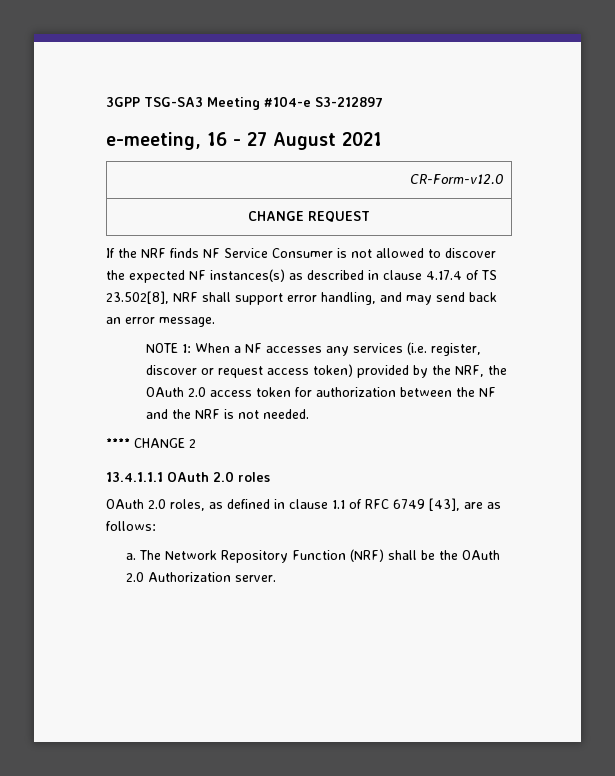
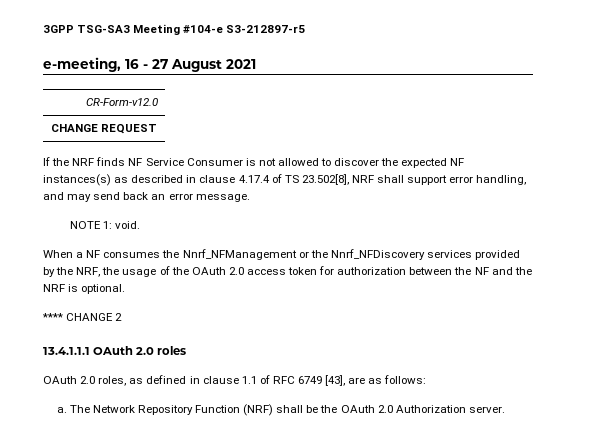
- 3GPP TSG-SA3 Meeting #104-e S3-212897
+ 3GPP TSG-SA3 Meeting #104-e S3-212897-r5
- NOTE 1: When a NF accesses any services (i.e. register, discover or request access token) provided by the NRF, the OAuth 2.0 access token for authorization between the NF and the NRF is not needed.
+ NOTE 1: void.
+ When a NF consumes the Nnrf_NFManagement or the Nnrf_NFDiscovery services provided by the NRF, the usage of the OAuth 2.0 access token for authorization between the NF and the NRF is optional.

